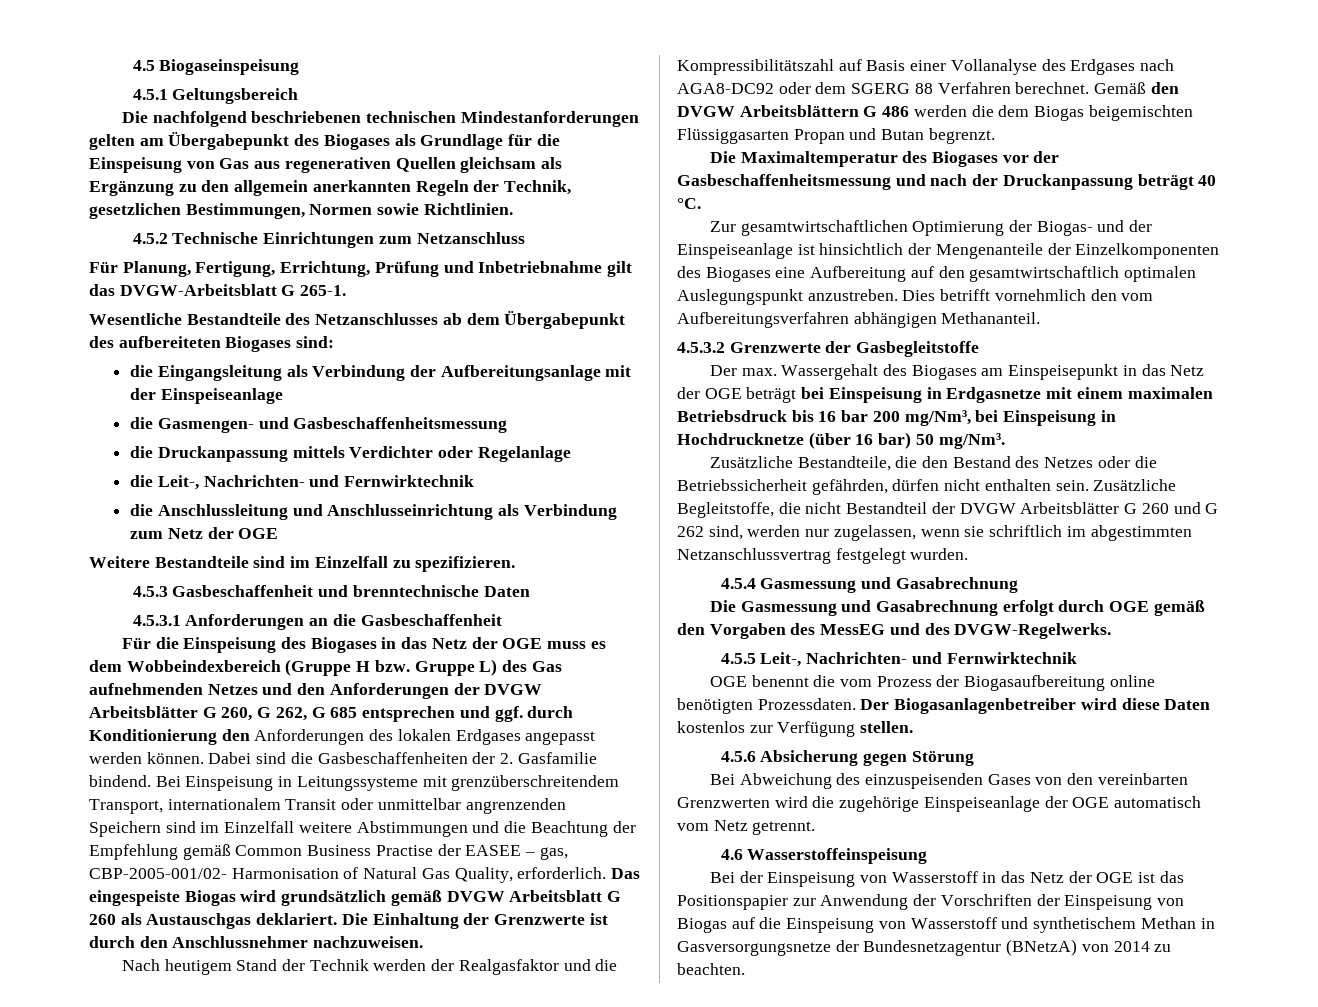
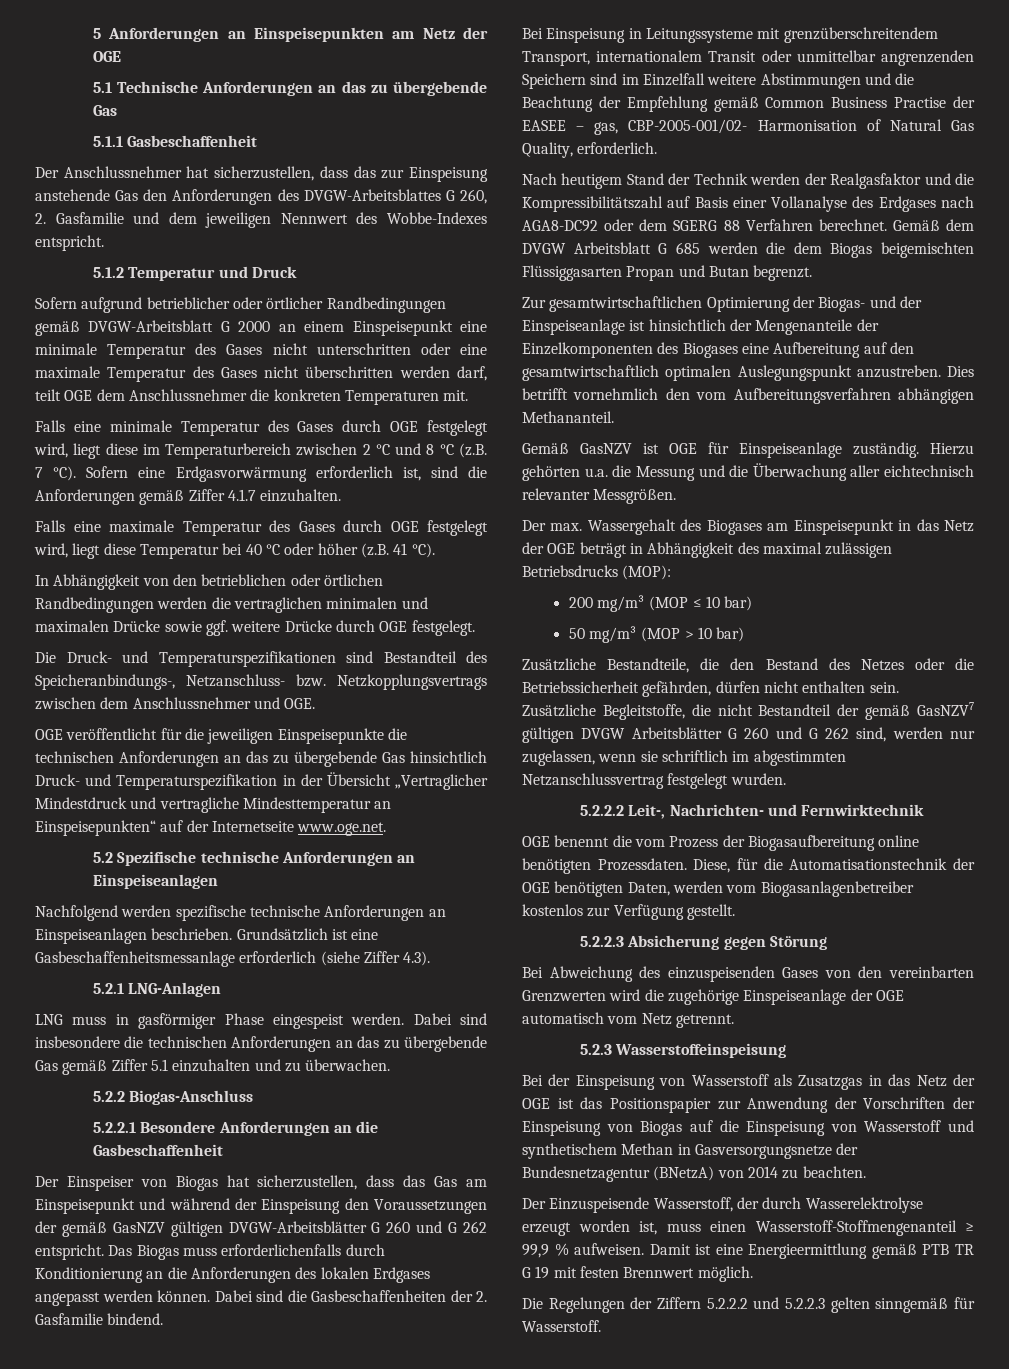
- 4.5 Biogaseinspeisung
- 4.5.1 Geltungsbereich
- Die nachfolgend beschriebenen technischen Mindestanforderungen gelten am Übergabepunkt des Biogases als Grundlage für die Einspeisung von Gas aus regenerativen Quellen gleichsam als Ergänzung zu den allgemein anerkannten Regeln der Technik, gesetzlichen Bestimmungen, Normen sowie Richtlinien.
- 4.5.2 Technische Einrichtungen zum Netzanschluss
- Für Planung, Fertigung, Errichtung, Prüfung und Inbetriebnahme gilt das DVGW-Arbeitsblatt G 265-1.
- Wesentliche Bestandteile des Netzanschlusses ab dem Übergabepunkt des aufbereiteten Biogases sind:
- die Eingangsleitung als Verbindung der Aufbereitungsanlage mit der Einspeiseanlage
- die Gasmengen- und Gasbeschaffenheitsmessung
- die Druckanpassung mittels Verdichter oder Regelanlage
- die Leit-, Nachrichten- und Fernwirktechnik
- die Anschlussleitung und Anschlusseinrichtung als Verbindung zum Netz der OGE
- Weitere Bestandteile sind im Einzelfall zu spezifizieren.
- 4.5.3 Gasbeschaffenheit und brenntechnische Daten
- 4.5.3.1 Anforderungen an die Gasbeschaffenheit
- Für die Einspeisung des Biogases in das Netz der OGE muss es dem Wobbeindexbereich (Gruppe H bzw. Gruppe L) des Gas aufnehmenden Netzes und den Anforderungen der DVGW Arbeitsblätter G 260, G 262, G 685 entsprechen und ggf. durch Konditionierung den Anforderungen des lokalen Erdgases angepasst werden können.
+ 5 Anforderungen an Einspeisepunkten am Netz der OGE
+ 5.1 Technische Anforderungen an das zu übergebende Gas
+ 5.1.1 Gasbeschaffenheit
+ Der Anschlussnehmer hat sicherzustellen, dass das zur Einspeisung anstehende Gas den Anforderungen des DVGW-Arbeitsblattes G 260, 2. Gasfamilie und dem jeweiligen Nennwert des Wobbe-Indexes entspricht.
+ 5.1.2 Temperatur und Druck
+ Sofern aufgrund betrieblicher oder örtlicher Randbedingungen gemäß DVGW-Arbeitsblatt G 2000 an einem Einspeisepunkt eine minimale Temperatur des Gases nicht unterschritten oder eine maximale Temperatur des Gases nicht überschritten werden darf, teilt OGE dem Anschlussnehmer die konkreten Temperaturen mit.
+ Falls eine minimale Temperatur des Gases durch OGE festgelegt wird, liegt diese im Temperaturbereich zwischen 2 °C und 8 °C (z.B. 7 °C). Sofern eine Erdgasvorwärmung erforderlich ist, sind die Anforderungen gemäß Ziffer 4.1.7 einzuhalten.
+ Falls eine maximale Temperatur des Gases durch OGE festgelegt wird, liegt diese Temperatur bei 40 °C oder höher (z.B. 41 °C).
+ In Abhängigkeit von den betrieblichen oder örtlichen Randbedingungen werden die vertraglichen minimalen und maximalen Drücke sowie ggf. weitere Drücke durch OGE festgelegt.
+ Die Druck- und Temperaturspezifikationen sind Bestandteil des Speicheranbindungs-, Netzanschluss- bzw. Netzkopplungsvertrags zwischen dem Anschlussnehmer und OGE.
+ OGE veröffentlicht für die jeweiligen Einspeisepunkte die technischen Anforderungen an das zu übergebende Gas hinsichtlich Druck- und Temperaturspezifikation in der Übersicht „Vertraglicher Mindestdruck und vertragliche Mindesttemperatur an Einspeisepunkten“ auf der Internetseite www.oge.net.
+ 5.2 Spezifische technische Anforderungen an Einspeiseanlagen
+ Nachfolgend werden spezifische technische Anforderungen an Einspeiseanlagen beschrieben. Grundsätzlich ist eine Gasbeschaffenheitsmessanlage erforderlich (siehe Ziffer 4.3).
+ 5.2.1 LNG-Anlagen
+ LNG muss in gasförmiger Phase eingespeist werden. Dabei sind insbesondere die technischen Anforderungen an das zu übergebende Gas gemäß Ziffer 5.1 einzuhalten und zu überwachen.
+ 5.2.2 Biogas-Anschluss
+ 5.2.2.1 Besondere Anforderungen an die Gasbeschaffenheit
+ Der Einspeiser von Biogas hat sicherzustellen, dass das Gas am Einspeisepunkt und während der Einspeisung den Voraussetzungen der gemäß GasNZV gültigen DVGW-Arbeitsblätter G 260 und G 262 entspricht. Das Biogas muss erforderlichenfalls durch Konditionierung an die Anforderungen des lokalen Erdgases angepasst werden können.
- Dabei sind die Gasbeschaffenheiten der 2. Gasfamilie bindend. Bei Einspeisung in Leitungssysteme mit grenzüberschreitendem Transport, internationalem Transit oder unmittelbar angrenzenden Speichern sind im Einzelfall weitere Abstimmungen und die Beachtung der Empfehlung gemäß Common Business Practise der EASEE – gas, CBP-2005-001/02- Harmonisation of Natural Gas Quality, erforderlich. Das eingespeiste Biogas wird grundsätzlich gemäß DVGW Arbeitsblatt G 260 als Austauschgas deklariert. Die Einhaltung der Grenzwerte ist durch den Anschlussnehmer nachzuweisen.
+ Dabei sind die Gasbeschaffenheiten der 2. Gasfamilie bindend.
+ Bei Einspeisung in Leitungssysteme mit grenzüberschreitendem Transport, internationalem Transit oder unmittelbar angrenzenden Speichern sind im Einzelfall weitere Abstimmungen und die Beachtung der Empfehlung gemäß Common Business Practise der EASEE – gas, CBP-2005-001/02- Harmonisation of Natural Gas Quality, erforderlich.
- Gemäß den DVGW Arbeitsblättern G 486 werden die dem Biogas beigemischten Flüssiggasarten Propan und Butan begrenzt.
+ Gemäß dem DVGW Arbeitsblatt G 685 werden die dem Biogas beigemischten Flüssiggasarten Propan und Butan begrenzt.
- Die Maximaltemperatur des Biogases vor der Gasbeschaffenheitsmessung und nach der Druckanpassung beträgt 40 °C.
- 4.5.3.2 Grenzwerte der Gasbegleitstoffe
+ Gemäß GasNZV ist OGE für Einspeiseanlage zuständig. Hierzu gehörten u.a. die Messung und die Überwachung aller eichtechnisch relevanter Messgrößen.
- Der max. Wassergehalt des Biogases am Einspeisepunkt in das Netz der OGE beträgt bei Einspeisung in Erdgasnetze mit einem maximalen Betriebsdruck bis 16 bar 200 mg/Nm³, bei Einspeisung in Hochdrucknetze (über 16 bar) 50 mg/Nm³.
+ Der max. Wassergehalt des Biogases am Einspeisepunkt in das Netz der OGE beträgt in Abhängigkeit des maximal zulässigen Betriebsdrucks (MOP):
+ 200 mg/m³ (MOP ≤ 10 bar)
+ 50 mg/m³ (MOP > 10 bar)
- Zusätzliche Begleitstoffe, die nicht Bestandteil der DVGW Arbeitsblätter G 260 und G 262 sind, werden nur zugelassen, wenn sie schriftlich im abgestimmten Netzanschlussvertrag festgelegt wurden.
+ Zusätzliche Begleitstoffe, die nicht Bestandteil der gemäß GasNZV7 gültigen DVGW Arbeitsblätter G 260 und G 262 sind, werden nur zugelassen, wenn sie schriftlich im abgestimmten Netzanschlussvertrag festgelegt wurden.
- 4.5.4 Gasmessung und Gasabrechnung
- Die Gasmessung und Gasabrechnung erfolgt durch OGE gemäß den Vorgaben des MessEG und des DVGW-Regelwerks.
- 4.5.5 Leit-, Nachrichten- und Fernwirktechnik
+ 5.2.2.2 Leit-, Nachrichten- und Fernwirktechnik
- Der Biogasanlagenbetreiber wird diese Daten kostenlos zur Verfügung stellen.
- 4.5.6 Absicherung gegen Störung
+ Diese, für die Automatisationstechnik der OGE benötigten Daten, werden vom Biogasanlagenbetreiber kostenlos zur Verfügung gestellt.
+ 5.2.2.3 Absicherung gegen Störung
- 4.6 Wasserstoffeinspeisung
+ 5.2.3 Wasserstoffeinspeisung
- Bei der Einspeisung von Wasserstoff in das Netz der OGE ist das Positionspapier zur Anwendung der Vorschriften der Einspeisung von Biogas auf die Einspeisung von Wasserstoff und synthetischem Methan in Gasversorgungsnetze der Bundesnetzagentur (BNetzA) von 2014 zu beachten.
+ Bei der Einspeisung von Wasserstoff als Zusatzgas in das Netz der OGE ist das Positionspapier zur Anwendung der Vorschriften der Einspeisung von Biogas auf die Einspeisung von Wasserstoff und synthetischem Methan in Gasversorgungsnetze der Bundesnetzagentur (BNetzA) von 2014 zu beachten.
+ Der Einzuspeisende Wasserstoff, der durch Wasserelektrolyse erzeugt worden ist, muss einen Wasserstoff-Stoffmengenanteil ≥ 99,9 % aufweisen. Damit ist eine Energieermittlung gemäß PTB TR G 19 mit festen Brennwert möglich.
+ Die Regelungen der Ziffern 5.2.2.2 und 5.2.2.3 gelten sinngemäß für Wasserstoff.

